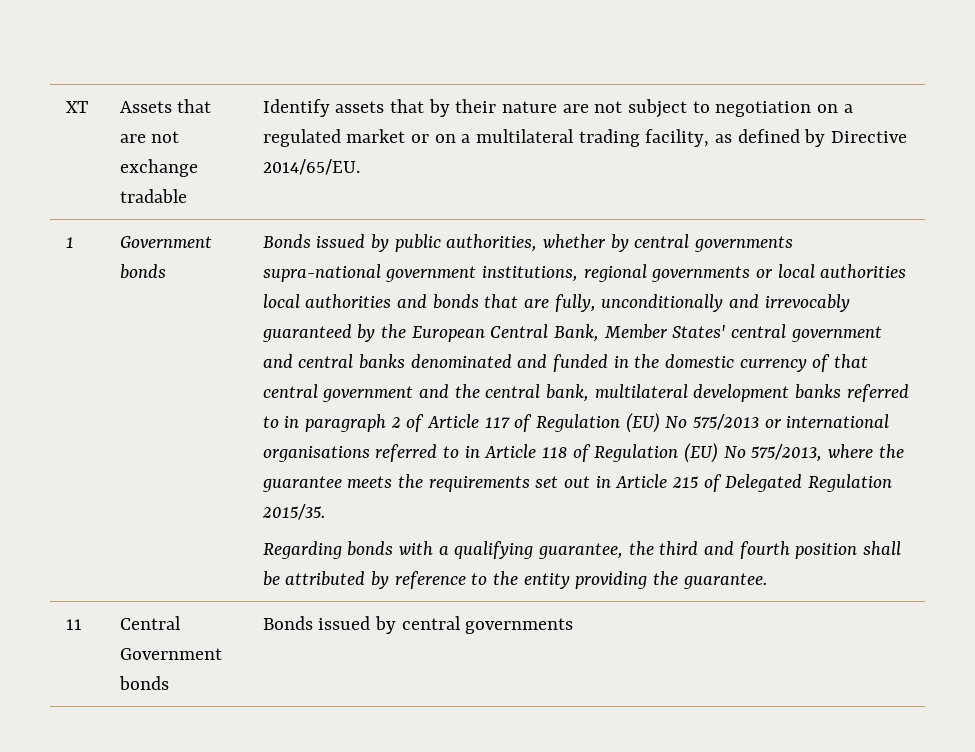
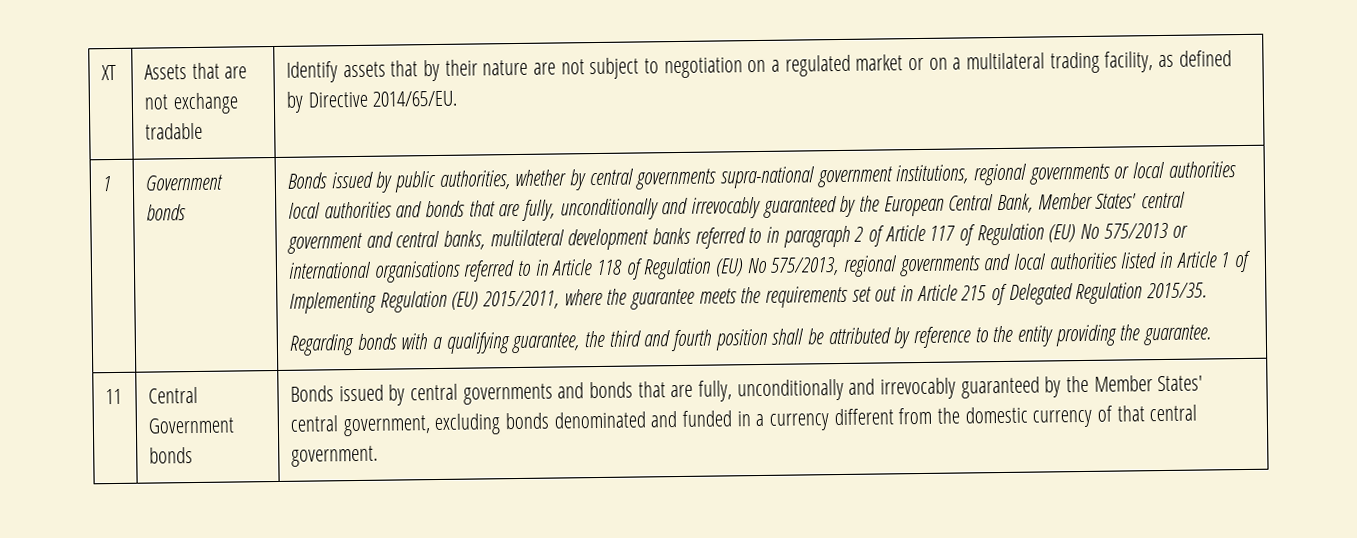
- Bonds issued by public authorities, whether by central governments supra-national government institutions, regional governments or local authorities local authorities and bonds that are fully, unconditionally and irrevocably guaranteed by the European Central Bank, Member States' central government and central banks denominated and funded in the domestic currency of that central government and the central bank, multilateral development banks referred to in paragraph 2 of Article 117 of Regulation (EU) No 575/2013 or international organisations referred to in Article 118 of Regulation (EU) No 575/2013, where the guarantee meets the requirements set out in Article 215 of Delegated Regulation 2015/35.
+ Bonds issued by public authorities, whether by central governments supra-national government institutions, regional governments or local authorities local authorities and bonds that are fully, unconditionally and irrevocably guaranteed by the European Central Bank, Member States' central government and central banks, multilateral development banks referred to in paragraph 2 of Article 117 of Regulation (EU) No 575/2013 or international organisations referred to in Article 118 of Regulation (EU) No 575/2013, regional governments and local authorities listed in Article 1 of Implementing Regulation (EU) 2015/2011, where the guarantee meets the requirements set out in Article 215 of Delegated Regulation 2015/35.
- Bonds issued by central governments
+ Bonds issued by central governments and bonds that are fully, unconditionally and irrevocably guaranteed by the Member States' central government, excluding bonds denominated and funded in a currency different from the domestic currency of that central government.

